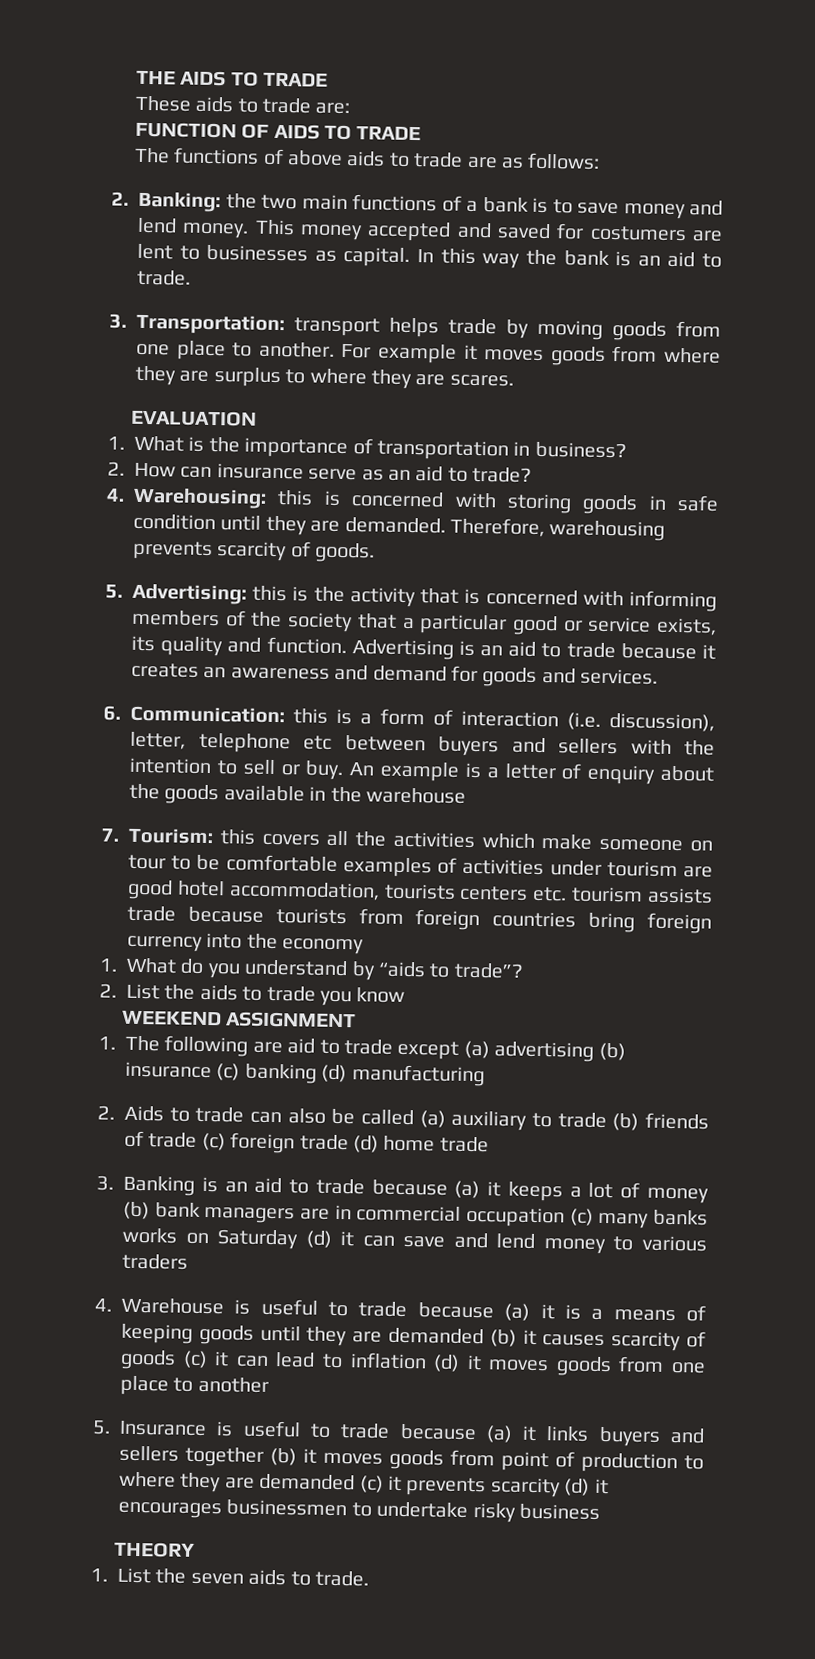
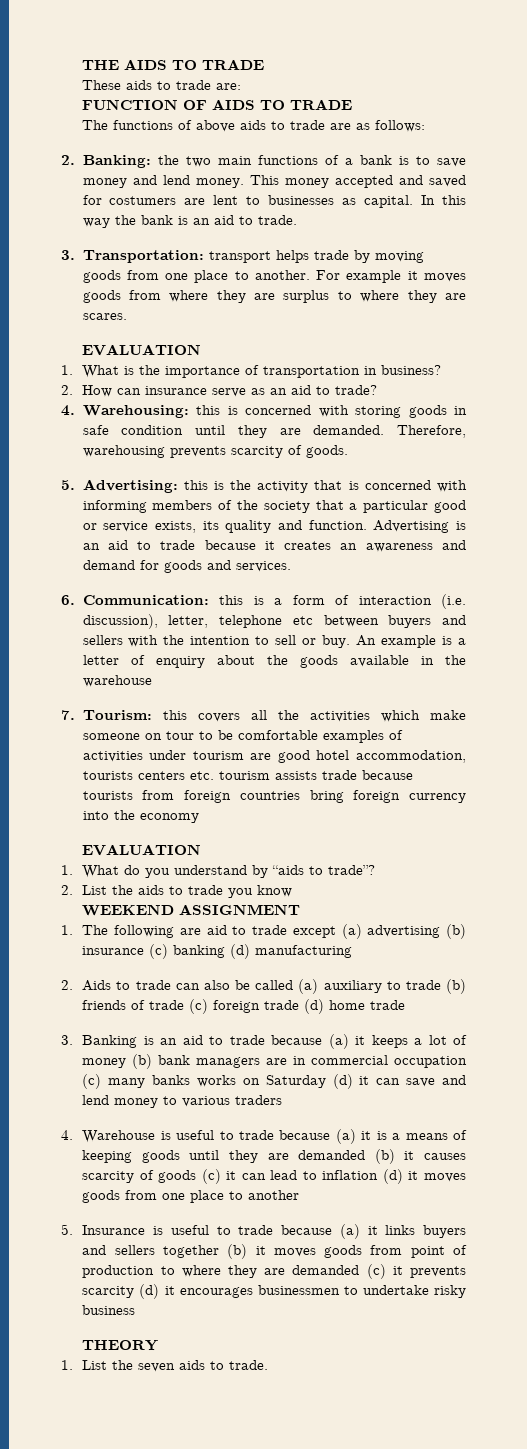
  7. Tourism: this covers all the activities which make someone on tour to be comfortable examples of activities under tourism are good hotel accommodation, tourists centers etc. tourism assists trade because tourists from foreign countries bring foreign currency into the economy
+ EVALUATION

